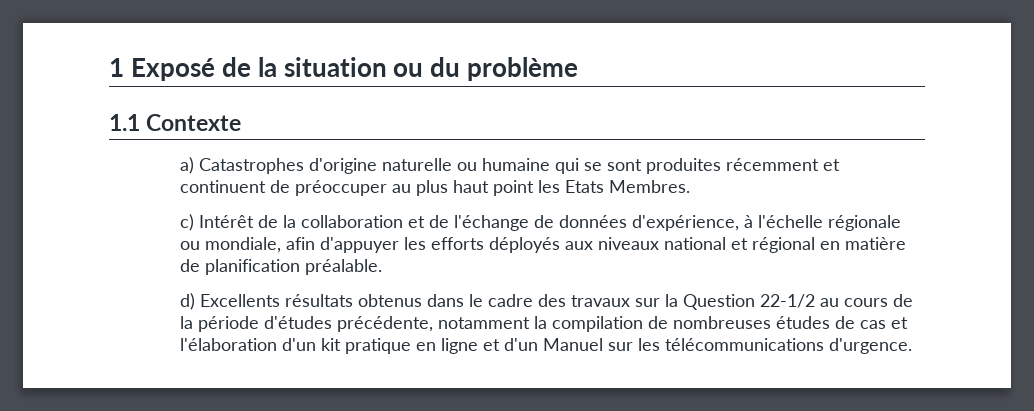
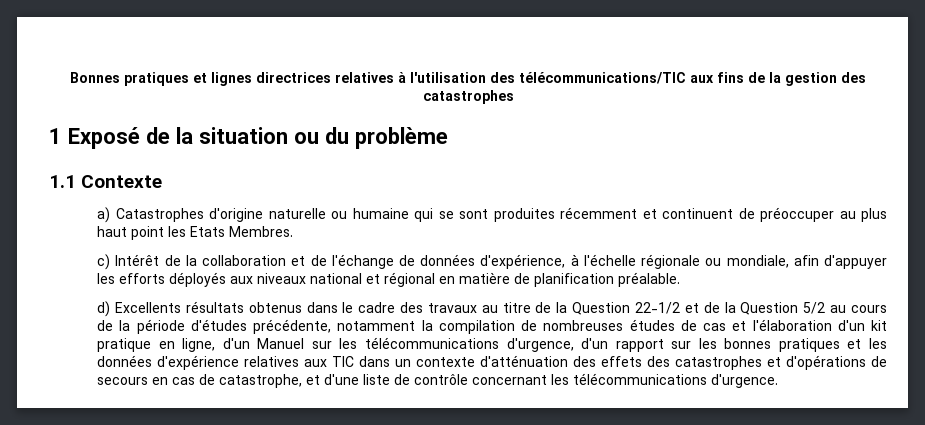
+ Bonnes pratiques et lignes directrices relatives à l'utilisation des télécommunications/TIC aux fins de la gestion des catastrophes
- d) Excellents résultats obtenus dans le cadre des travaux sur la Question 22-1/2 au cours de la période d'études précédente, notamment la compilation de nombreuses études de cas et l'élaboration d'un kit pratique en ligne et d'un Manuel sur les télécommunications d'urgence.
+ d) Excellents résultats obtenus dans le cadre des travaux au titre de la Question 22-1/2 et de la Question 5/2 au cours de la période d'études précédente, notamment la compilation de nombreuses études de cas et l'élaboration d'un kit pratique en ligne, d'un Manuel sur les télécommunications d'urgence, d'un rapport sur les bonnes pratiques et les données d'expérience relatives aux TIC dans un contexte d'atténuation des effets des catastrophes et d'opérations de secours en cas de catastrophe, et d'une liste de contrôle concernant les télécommunications d'urgence.

